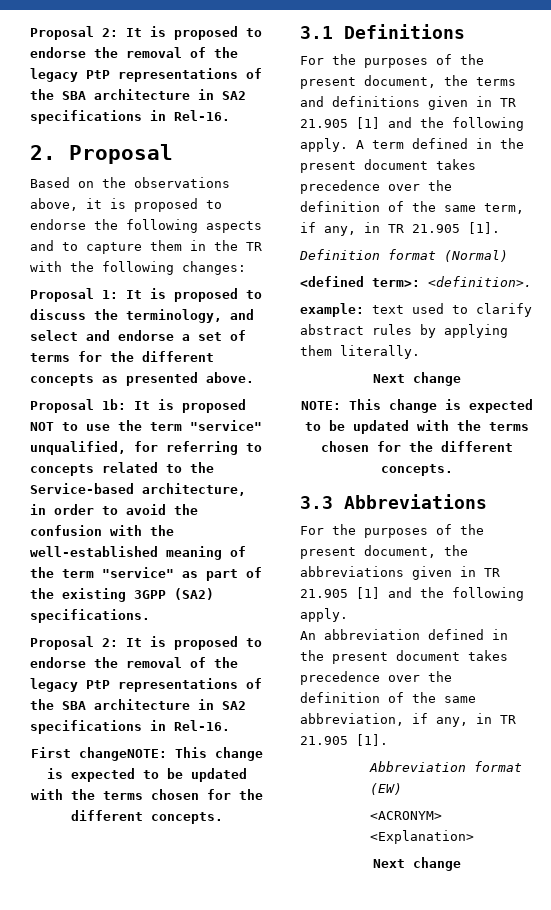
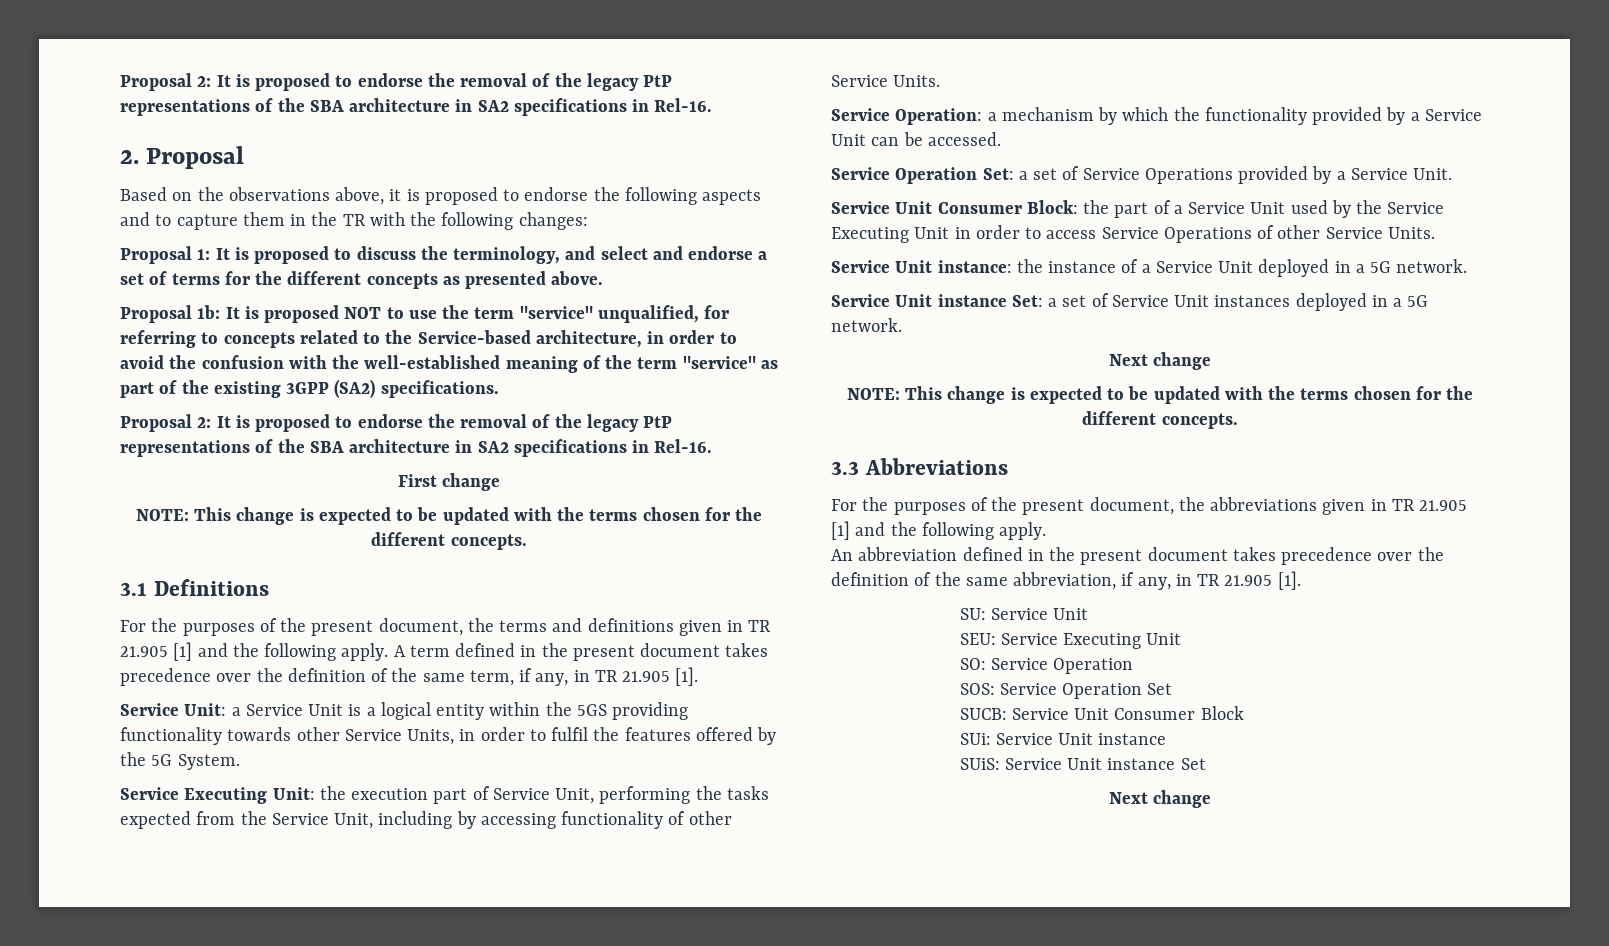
- First changeNOTE: This change is expected to be updated with the terms chosen for the different concepts.
+ First change
+ NOTE: This change is expected to be updated with the terms chosen for the different concepts.
- Definition format (Normal)
- <defined term>: <definition>.
- example: text used to clarify abstract rules by applying them literally.
+ Service Unit: a Service Unit is a logical entity within the 5GS providing functionality towards other Service Units, in order to fulfil the features offered by the 5G System.
+ Service Executing Unit: the execution part of Service Unit, performing the tasks expected from the Service Unit, including by accessing functionality of other Service Units.
+ Service Operation: a mechanism by which the functionality provided by a Service Unit can be accessed.
+ Service Operation Set: a set of Service Operations provided by a Service Unit.
+ Service Unit Consumer Block: the part of a Service Unit used by the Service Executing Unit in order to access Service Operations of other Service Units.
+ Service Unit instance: the instance of a Service Unit deployed in a 5G network.
+ Service Unit instance Set: a set of Service Unit instances deployed in a 5G network.
- Abbreviation format (EW)
- <ACRONYM> <Explanation>
+ SU: Service Unit
+ SEU: Service Executing Unit
+ SO: Service Operation
+ SOS: Service Operation Set
+ SUCB: Service Unit Consumer Block
+ SUi: Service Unit instance
+ SUiS: Service Unit instance Set

